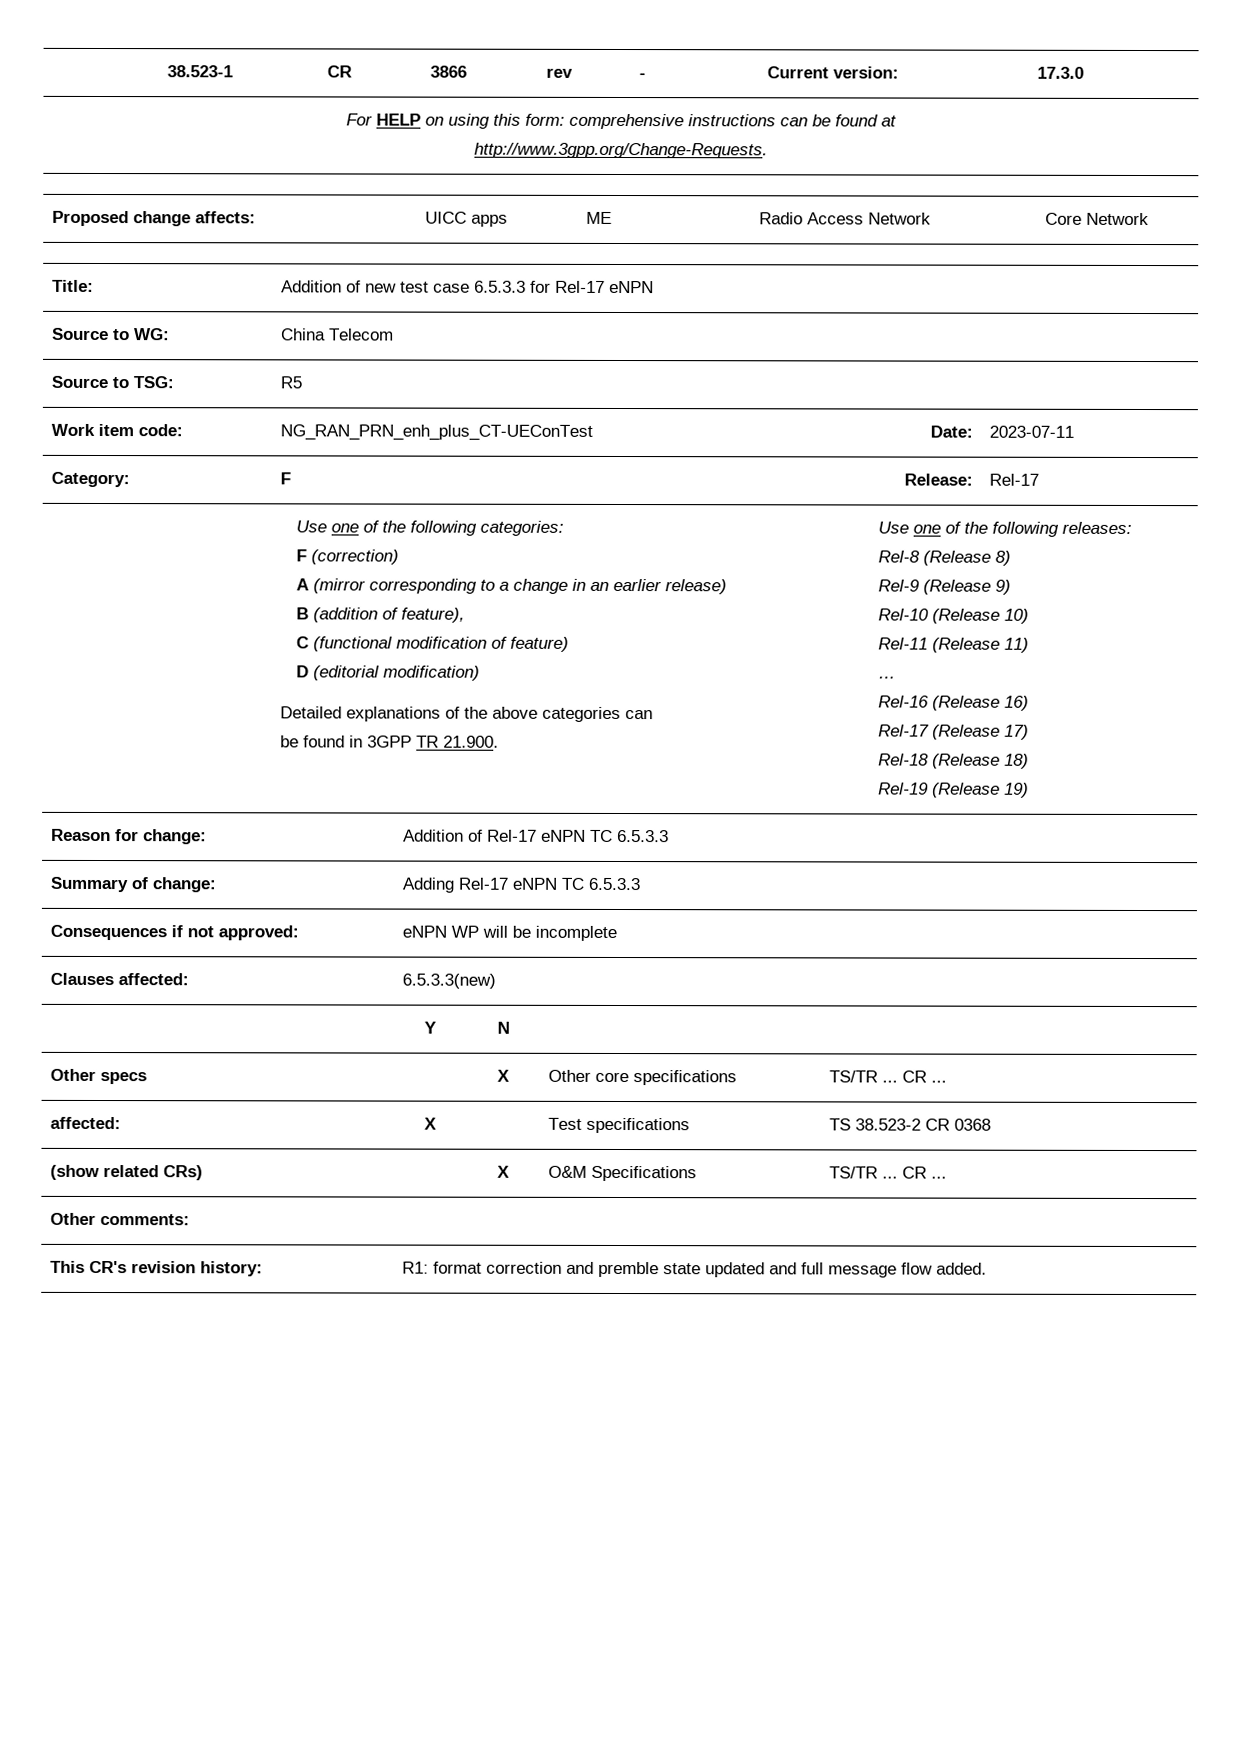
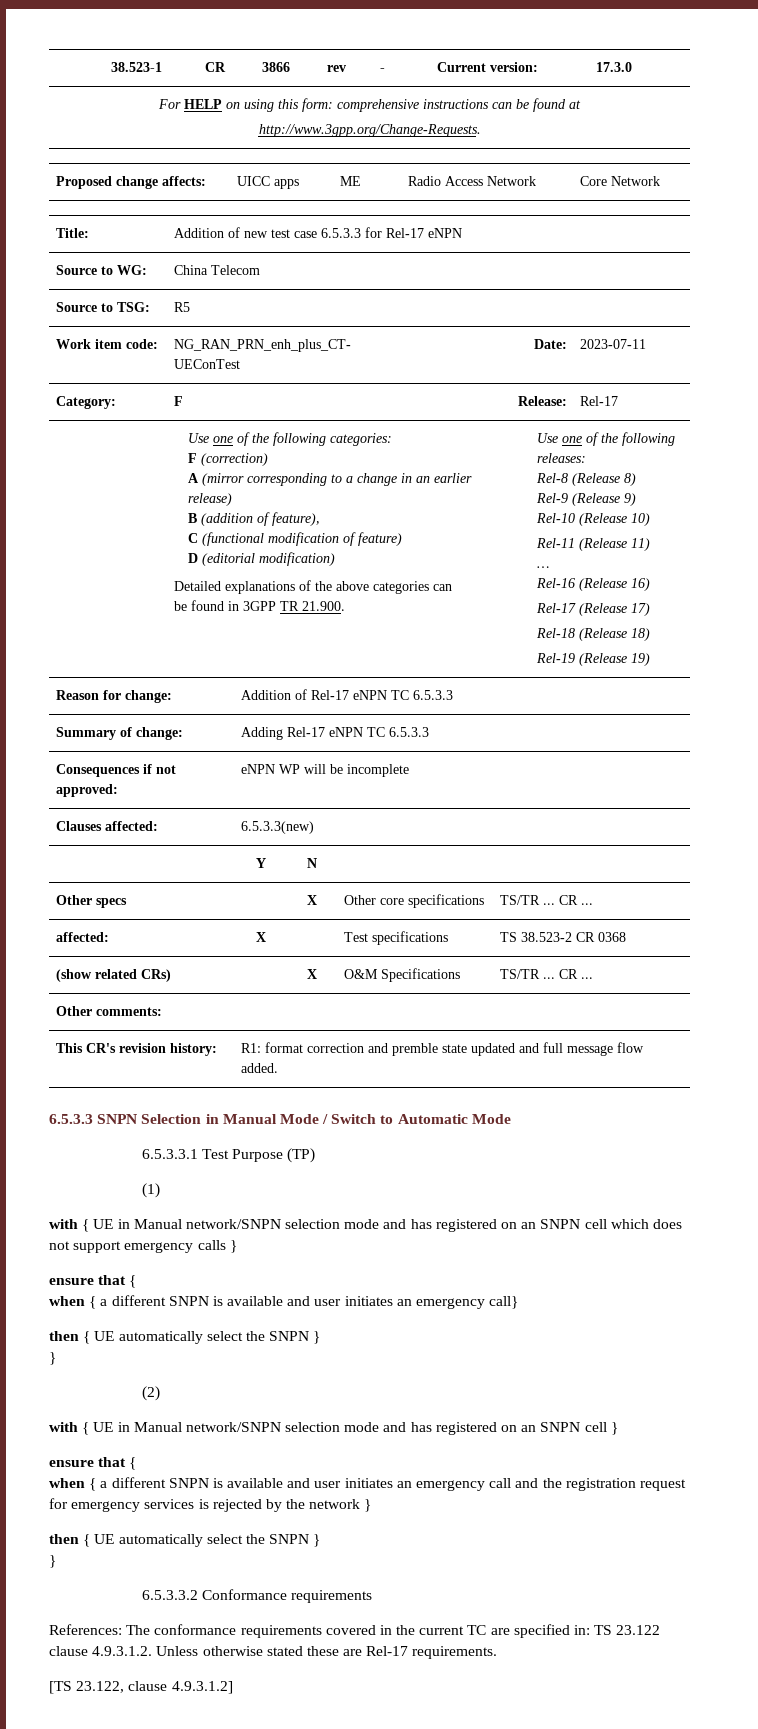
+ 6.5.3.3 SNPN Selection in Manual Mode / Switch to Automatic Mode
+ 6.5.3.3.1 Test Purpose (TP)
+ (1)
+ with { UE in Manual network/SNPN selection mode and has registered on an SNPN cell which does not support emergency calls }
+ ensure that {
+ when { a different SNPN is available and user initiates an emergency call}
+ then { UE automatically select the SNPN }
+ }
+ (2)
+ with { UE in Manual network/SNPN selection mode and has registered on an SNPN cell }
+ ensure that {
+ when { a different SNPN is available and user initiates an emergency call and the registration request for emergency services is rejected by the network }
+ then { UE automatically select the SNPN }
+ }
+ 6.5.3.3.2 Conformance requirements
+ References: The conformance requirements covered in the current TC are specified in: TS 23.122 clause 4.9.3.1.2. Unless otherwise stated these are Rel-17 requirements.
+ [TS 23.122, clause 4.9.3.1.2]

